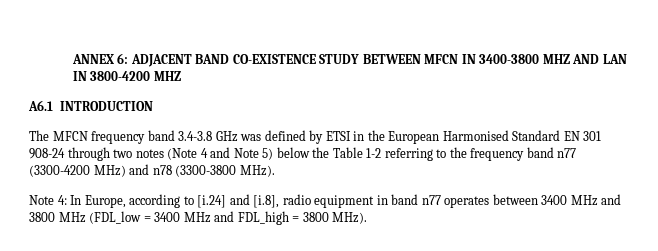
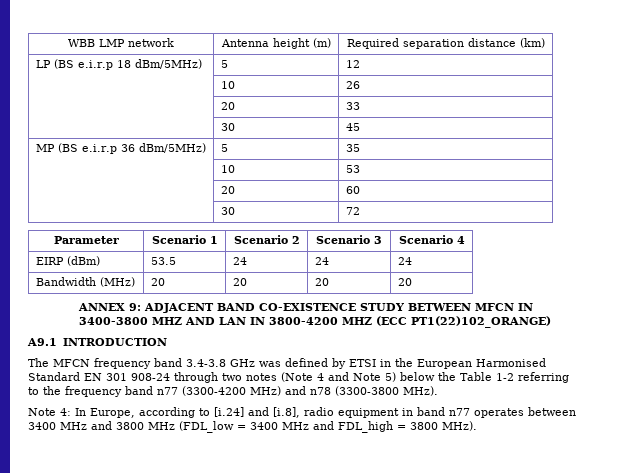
- ANNEX 6: ADJACENT BAND CO-EXISTENCE STUDY BETWEEN MFCN IN 3400-3800 MHZ AND LAN IN 3800-4200 MHZ
- A6.1 INTRODUCTION
+ WBB LMP network | Antenna height (m) | Required separation distance (km)
+ LP (BS e.i.r.p 18 dBm/5MHz) | 5 | 12
+ | 10 | 26
+ | 20 | 33
+ | 30 | 45
+ MP (BS e.i.r.p 36 dBm/5MHz) | 5 | 35
+ | 10 | 53
+ | 20 | 60
+ | 30 | 72
+ Parameter | Scenario 1 | Scenario 2 | Scenario 3 | Scenario 4
+ EIRP (dBm) | 53.5 | 24 | 24 | 24
+ Bandwidth (MHz) | 20 | 20 | 20 | 20
+ ANNEX 9: ADJACENT BAND CO-EXISTENCE STUDY BETWEEN MFCN IN 3400-3800 MHZ AND LAN IN 3800-4200 MHZ (ECC PT1(22)102_ORANGE)
+ A9.1 INTRODUCTION

